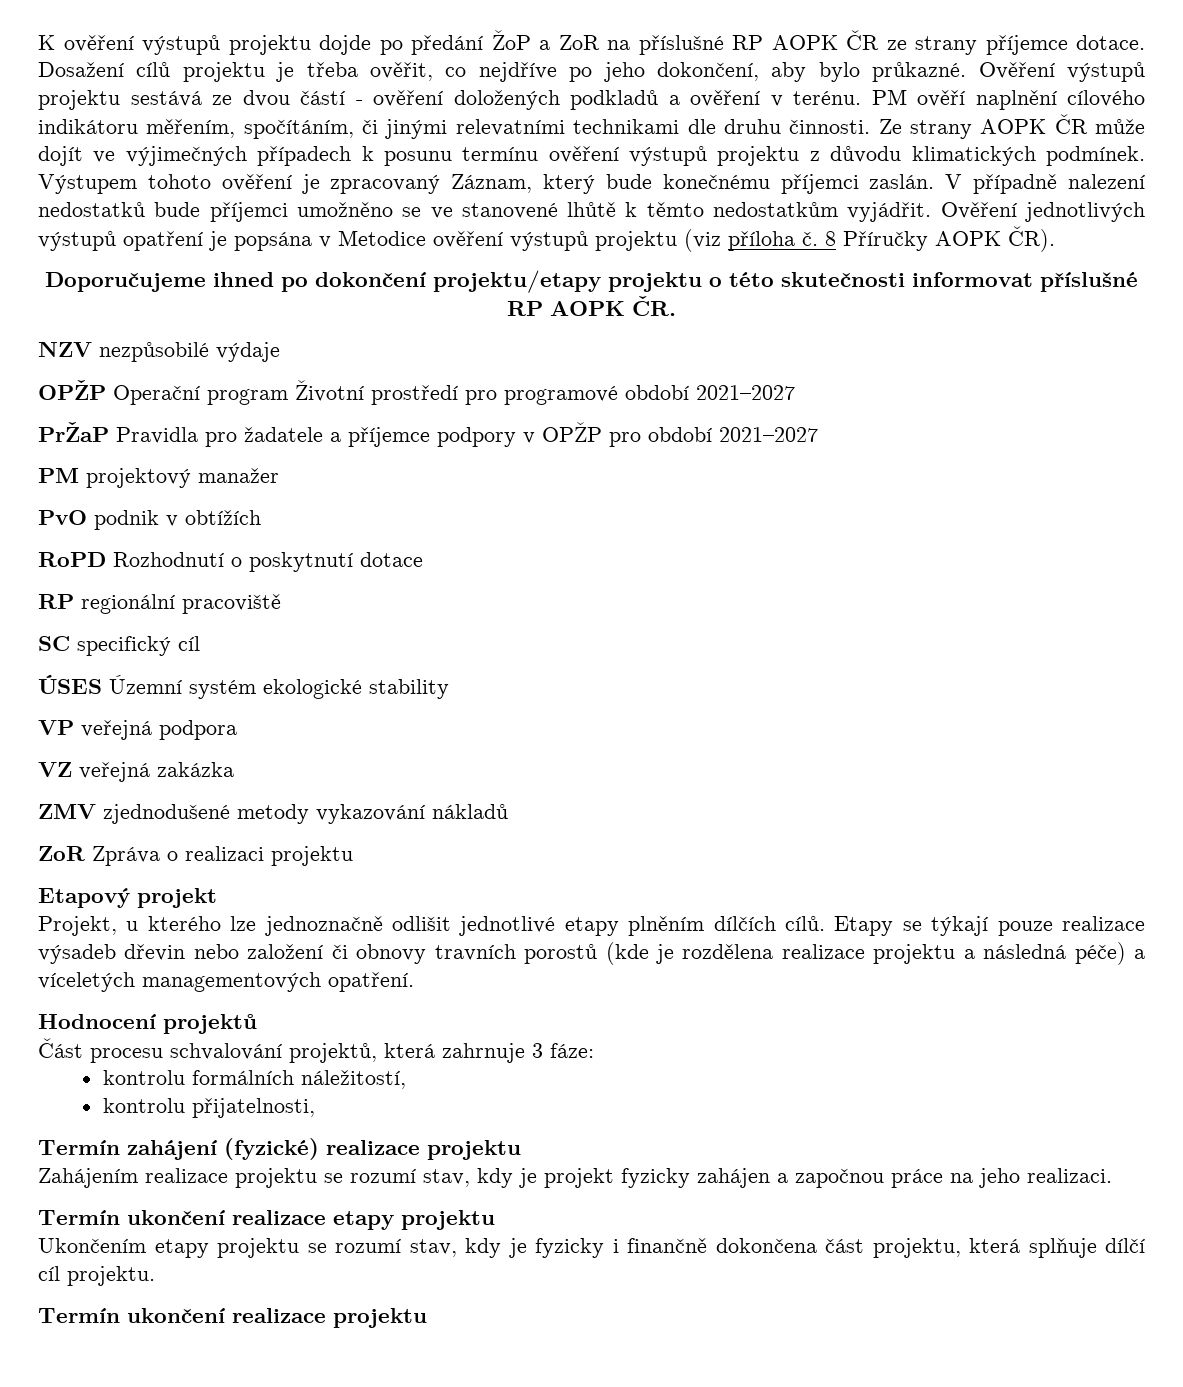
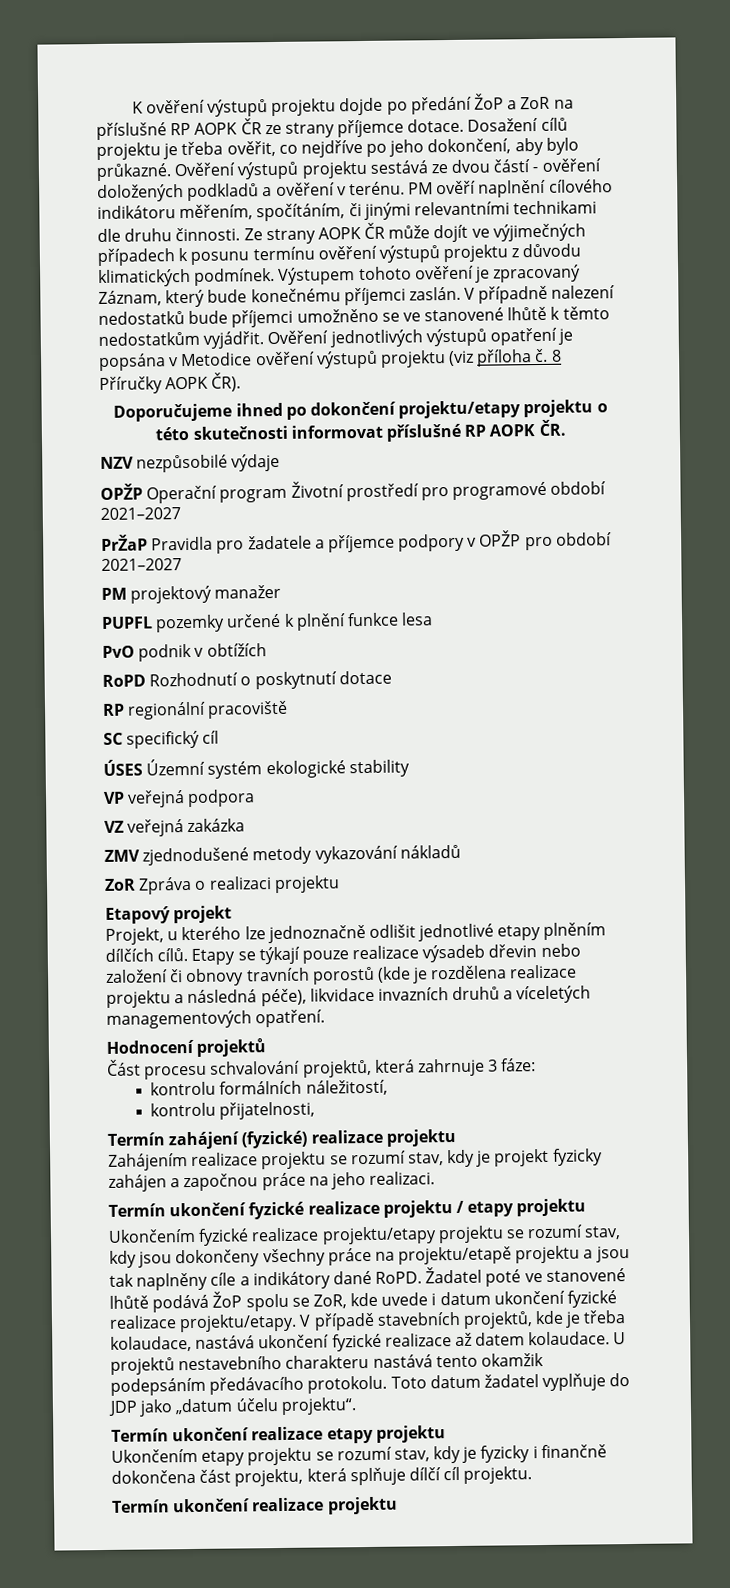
- PM ověří naplnění cílového indikátoru měřením, spočítáním, či jinými relevatními technikami dle druhu činnosti.
+ PM ověří naplnění cílového indikátoru měřením, spočítáním, či jinými relevantními technikami dle druhu činnosti.
+ PUPFL pozemky určené k plnění funkce lesa
- Etapy se týkají pouze realizace výsadeb dřevin nebo založení či obnovy travních porostů (kde je rozdělena realizace projektu a následná péče) a víceletých managementových opatření.
+ Etapy se týkají pouze realizace výsadeb dřevin nebo založení či obnovy travních porostů (kde je rozdělena realizace projektu a následná péče), likvidace invazních druhů a víceletých managementových opatření.
+ Termín ukončení fyzické realizace projektu / etapy projektu
+ Ukončením fyzické realizace projektu/etapy projektu se rozumí stav, kdy jsou dokončeny všechny práce na projektu/etapě projektu a jsou tak naplněny cíle a indikátory dané RoPD. Žadatel poté ve stanovené lhůtě podává ŽoP spolu se ZoR, kde uvede i datum ukončení fyzické realizace projektu/etapy. V případě stavebních projektů, kde je třeba kolaudace, nastává ukončení fyzické realizace až datem kolaudace. U projektů nestavebního charakteru nastává tento okamžik podepsáním předávacího protokolu. Toto datum žadatel vyplňuje do JDP jako „datum účelu projektu“.

